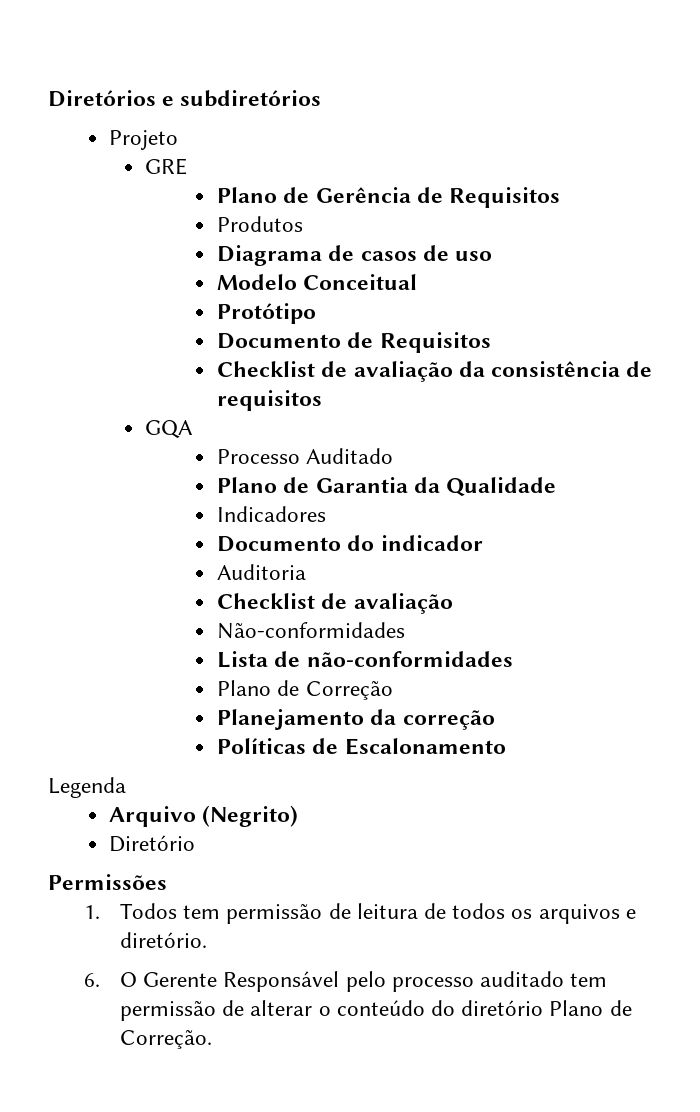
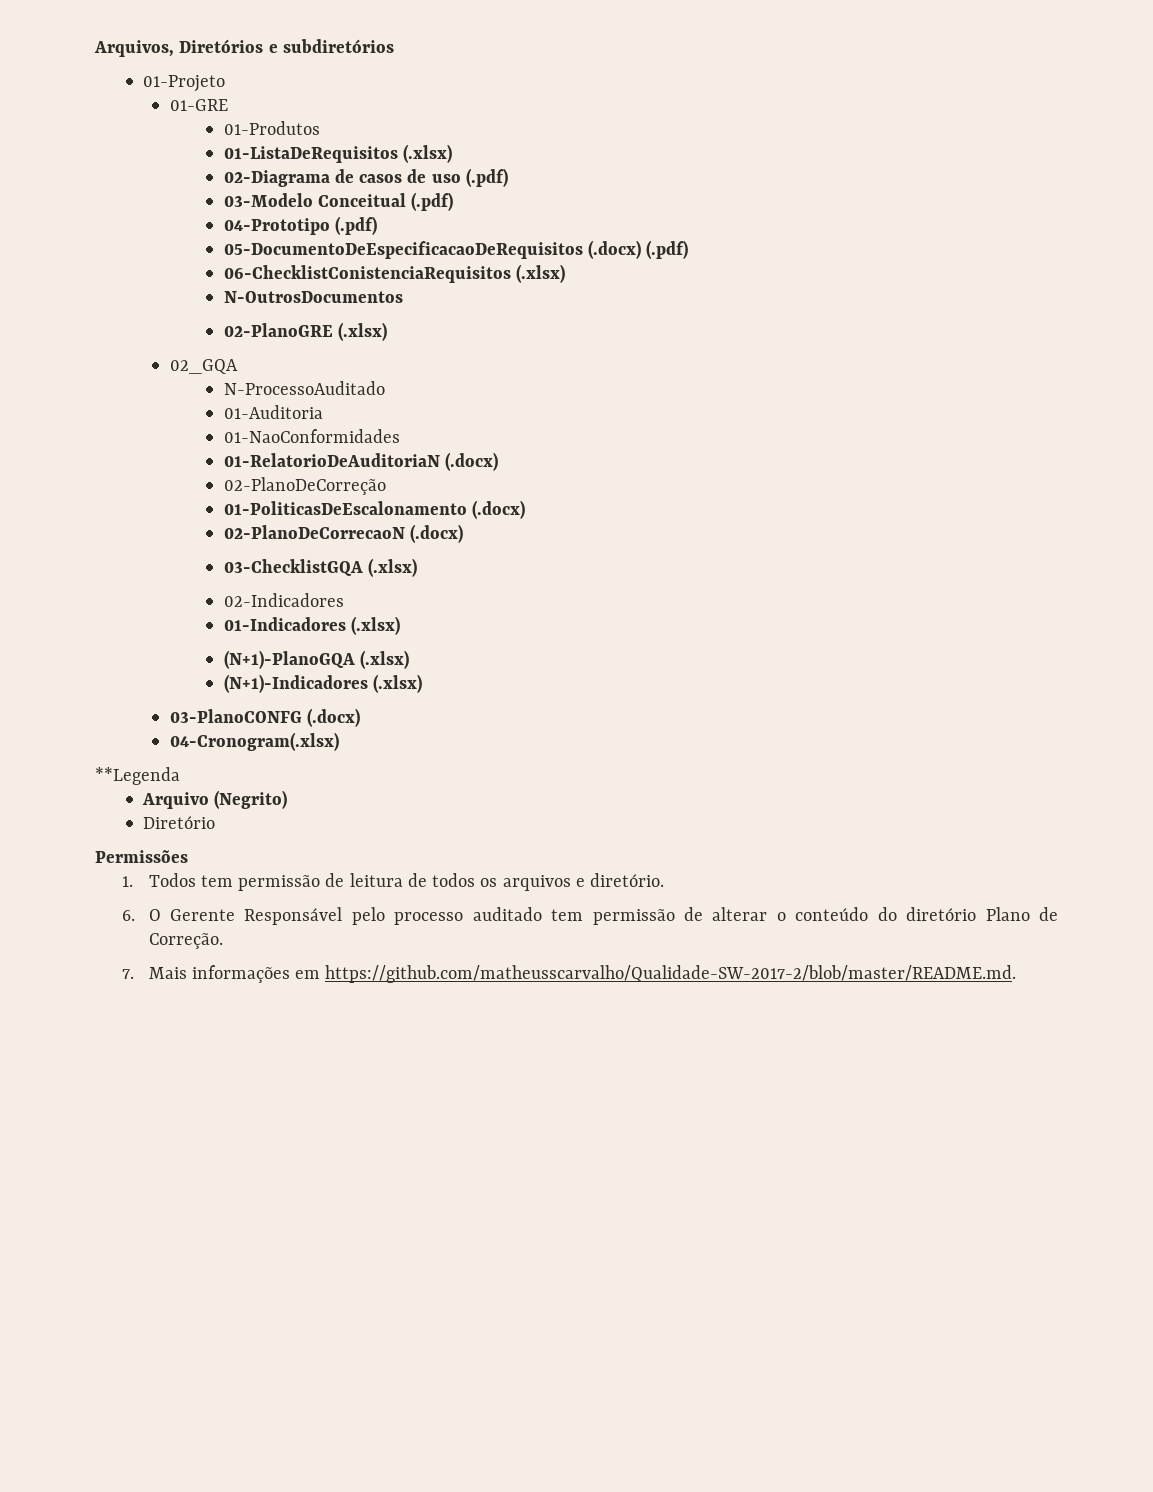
- Diretórios e subdiretórios
+ Arquivos, Diretórios e subdiretórios
- Projeto
- GRE
- Plano de Gerência de Requisitos
- Produtos
- Diagrama de casos de uso
- Modelo Conceitual
- Protótipo
- Documento de Requisitos
- Checklist de avaliação da consistência de requisitos
- GQA
- Processo Auditado
- Plano de Garantia da Qualidade
- Indicadores
- Documento do indicador
- Auditoria
- Checklist de avaliação
- Não-conformidades
- Lista de não-conformidades
- Plano de Correção
- Planejamento da correção
- Políticas de Escalonamento
- Legenda
+ 01-Projeto
+ 01-GRE
+ 01-Produtos
+ 01-ListaDeRequisitos (.xlsx)
+ 02-Diagrama de casos de uso (.pdf)
+ 03-Modelo Conceitual (.pdf)
+ 04-Prototipo (.pdf)
+ 05-DocumentoDeEspecificacaoDeRequisitos (.docx) (.pdf)
+ 06-ChecklistConistenciaRequisitos (.xlsx)
+ N-OutrosDocumentos
+ 02-PlanoGRE (.xlsx)
+ 02_GQA
+ N-ProcessoAuditado
+ 01-Auditoria
+ 01-NaoConformidades
+ 01-RelatorioDeAuditoriaN (.docx)
+ 02-PlanoDeCorreção
+ 01-PoliticasDeEscalonamento (.docx)
+ 02-PlanoDeCorrecaoN (.docx)
+ 03-ChecklistGQA (.xlsx)
+ 02-Indicadores
+ 01-Indicadores (.xlsx)
+ (N+1)-PlanoGQA (.xlsx)
+ (N+1)-Indicadores (.xlsx)
+ 03-PlanoCONFG (.docx)
+ 04-Cronogram(.xlsx)
+ **Legenda
+ 7. Mais informações em https://github.com/matheusscarvalho/Qualidade-SW-2017-2/blob/master/README.md.

